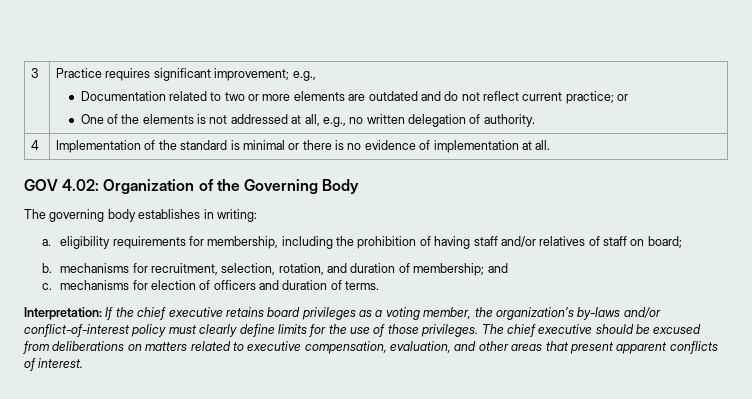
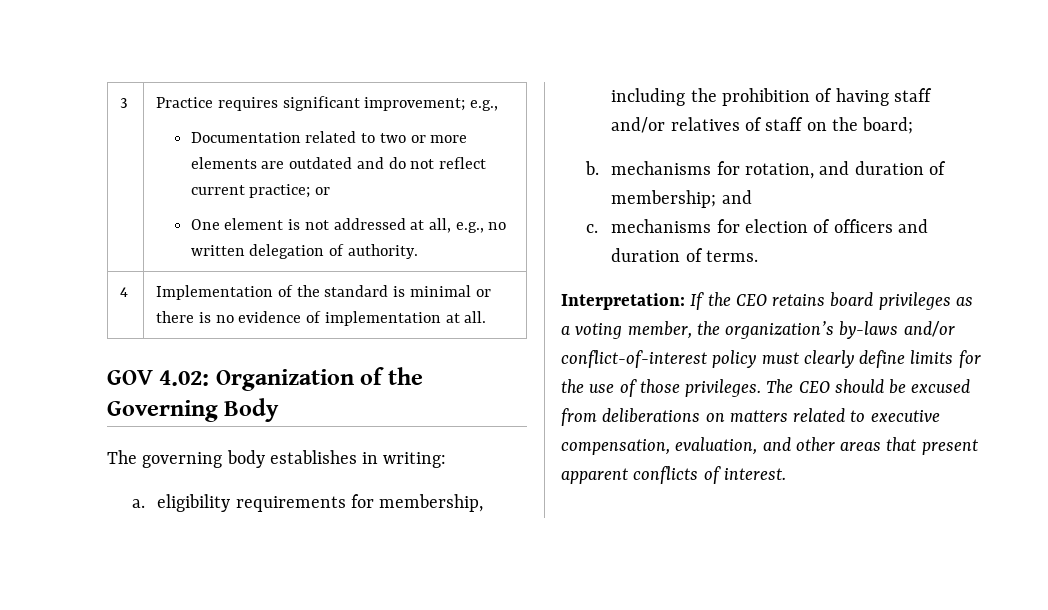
  3 | Practice requires significant improvement; e.g.,
  Documentation related to two or more elements are outdated and do not reflect current practice; or
- One of the elements is not addressed at all, e.g., no written delegation of authority.
+ One element is not addressed at all, e.g., no written delegation of authority.
- a. eligibility requirements for membership, including the prohibition of having staff and/or relatives of staff on board;
+ a. eligibility requirements for membership, including the prohibition of having staff and/or relatives of staff on the board;
- b. mechanisms for recruitment, selection, rotation, and duration of membership; and
+ b. mechanisms for rotation, and duration of membership; and
- Interpretation: If the chief executive retains board privileges as a voting member, the organization’s by-laws and/or conflict-of-interest policy must clearly define limits for the use of those privileges.
+ Interpretation: If the CEO retains board privileges as a voting member, the organization’s by-laws and/or conflict-of-interest policy must clearly define limits for the use of those privileges.
- The chief executive should be excused from deliberations on matters related to executive compensation, evaluation, and other areas that present apparent conflicts of interest.
+ The CEO should be excused from deliberations on matters related to executive compensation, evaluation, and other areas that present apparent conflicts of interest.

